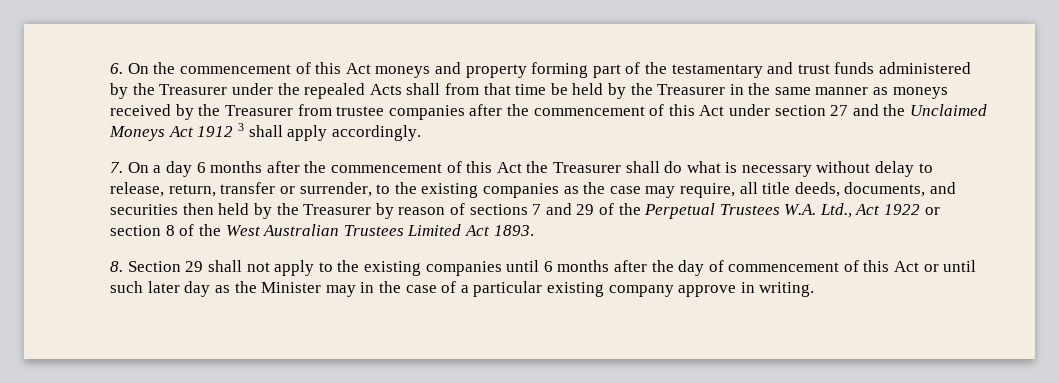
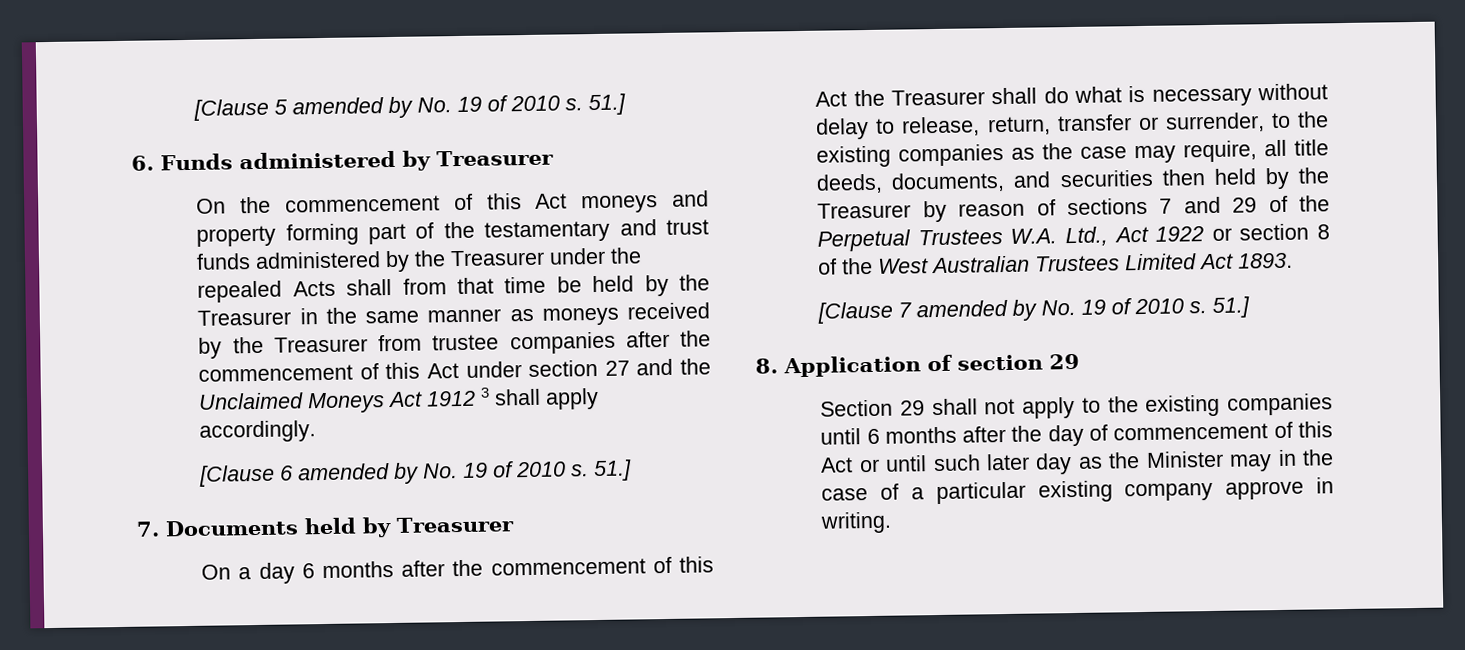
- 6. On the commencement of this Act moneys and property forming part of the testamentary and trust funds administered by the Treasurer under the repealed Acts shall from that time be held by the Treasurer in the same manner as moneys received by the Treasurer from trustee companies after the commencement of this Act under section 27 and the Unclaimed Moneys Act 1912 3 shall apply accordingly.
+ [Clause 5 amended by No. 19 of 2010 s. 51.]
+ 6. Funds administered by Treasurer
+ On the commencement of this Act moneys and property forming part of the testamentary and trust funds administered by the Treasurer under the repealed Acts shall from that time be held by the Treasurer in the same manner as moneys received by the Treasurer from trustee companies after the commencement of this Act under section 27 and the Unclaimed Moneys Act 1912 3 shall apply accordingly.
- 7. On a day 6 months after the commencement of this Act the Treasurer shall do what is necessary without delay to release, return, transfer or surrender, to the existing companies as the case may require, all title deeds, documents, and securities then held by the Treasurer by reason of sections 7 and 29 of the Perpetual Trustees W.A. Ltd., Act 1922 or section 8 of the West Australian Trustees Limited Act 1893.
+ [Clause 6 amended by No. 19 of 2010 s. 51.]
+ 7. Documents held by Treasurer
+ On a day 6 months after the commencement of this Act the Treasurer shall do what is necessary without delay to release, return, transfer or surrender, to the existing companies as the case may require, all title deeds, documents, and securities then held by the Treasurer by reason of sections 7 and 29 of the Perpetual Trustees W.A. Ltd., Act 1922 or section 8 of the West Australian Trustees Limited Act 1893.
- 8. Section 29 shall not apply to the existing companies until 6 months after the day of commencement of this Act or until such later day as the Minister may in the case of a particular existing company approve in writing.
+ [Clause 7 amended by No. 19 of 2010 s. 51.]
+ 8. Application of section 29
+ Section 29 shall not apply to the existing companies until 6 months after the day of commencement of this Act or until such later day as the Minister may in the case of a particular existing company approve in writing.

